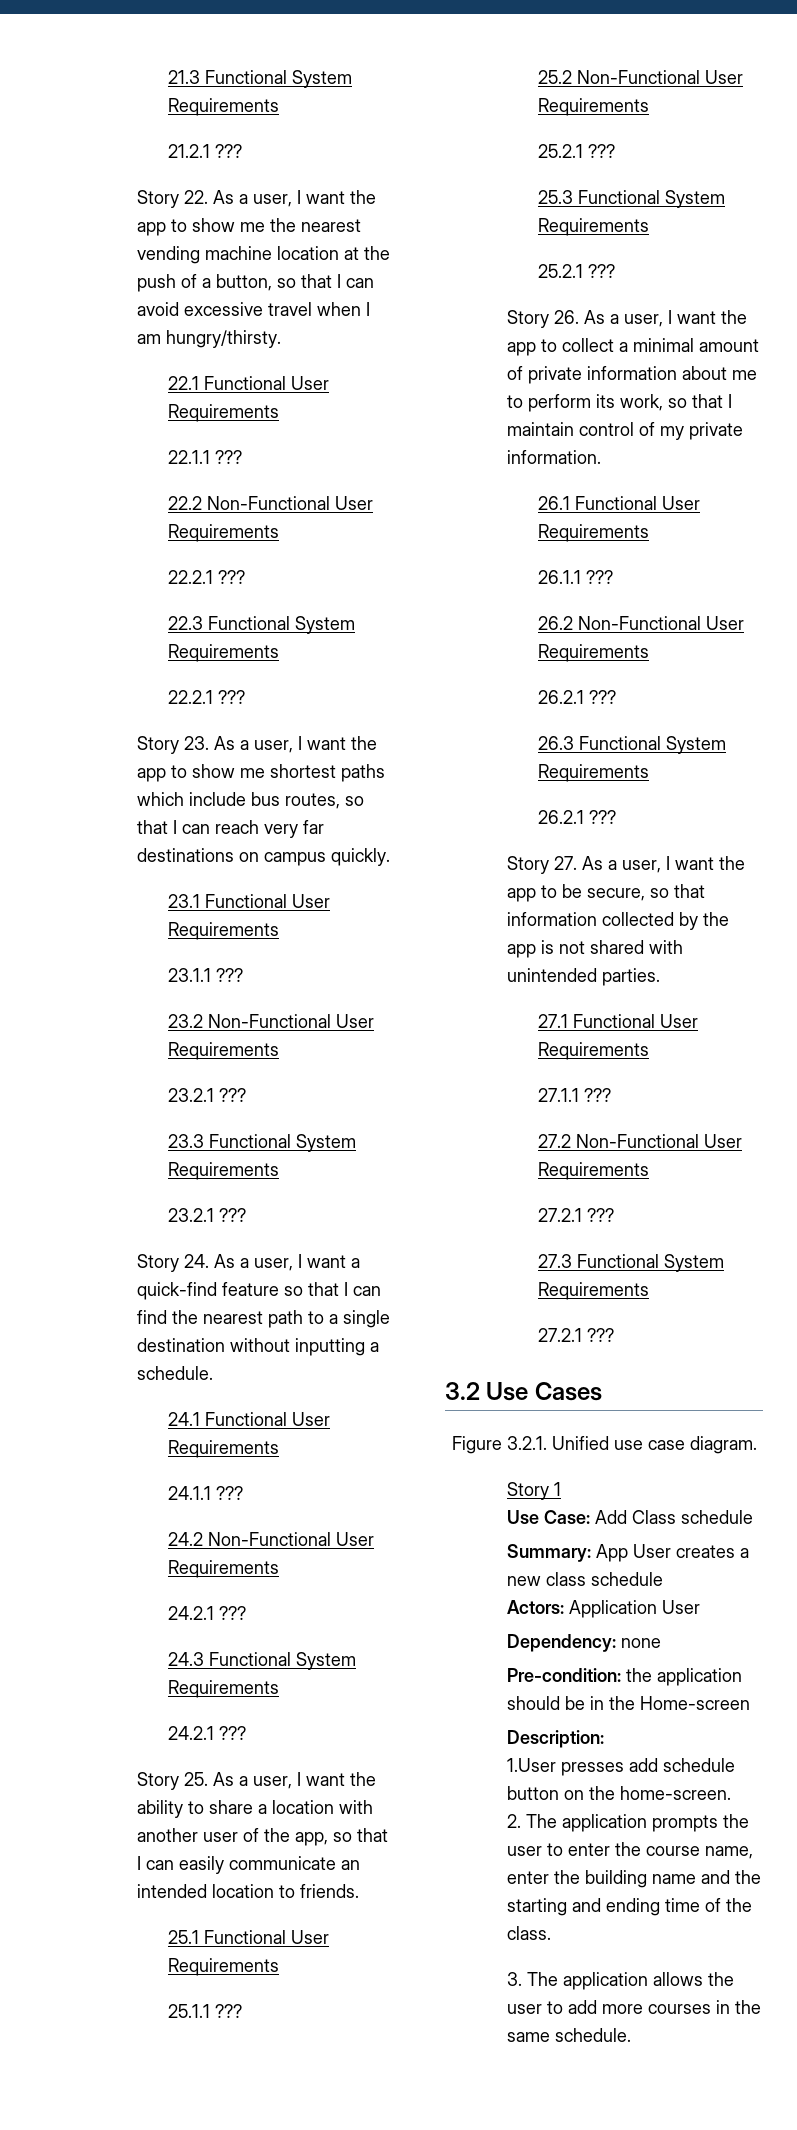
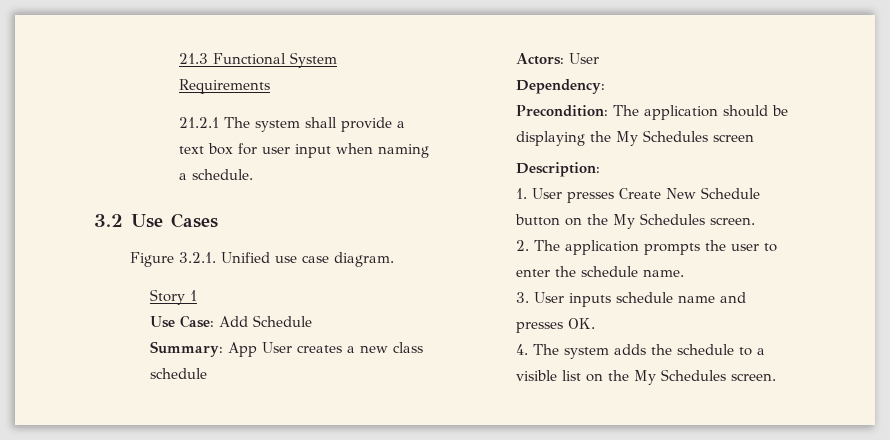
- 21.2.1 ???
- Story 22. As a user, I want the app to show me the nearest vending machine location at the push of a button, so that I can avoid excessive travel when I am hungry/thirsty.
- 22.1 Functional User Requirements
- 22.1.1 ???
- 22.2 Non-Functional User Requirements
- 22.2.1 ???
- 22.3 Functional System Requirements
- 22.2.1 ???
- Story 23. As a user, I want the app to show me shortest paths which include bus routes, so that I can reach very far destinations on campus quickly.
- 23.1 Functional User Requirements
- 23.1.1 ???
- 23.2 Non-Functional User Requirements
- 23.2.1 ???
- 23.3 Functional System Requirements
- 23.2.1 ???
- Story 24. As a user, I want a quick-find feature so that I can find the nearest path to a single destination without inputting a schedule.
- 24.1 Functional User Requirements
- 24.1.1 ???
- 24.2 Non-Functional User Requirements
- 24.2.1 ???
- 24.3 Functional System Requirements
- 24.2.1 ???
- Story 25. As a user, I want the ability to share a location with another user of the app, so that I can easily communicate an intended location to friends.
- 25.1 Functional User Requirements
- 25.1.1 ???
- 25.2 Non-Functional User Requirements
- 25.2.1 ???
- 25.3 Functional System Requirements
- 25.2.1 ???
- Story 26. As a user, I want the app to collect a minimal amount of private information about me to perform its work, so that I maintain control of my private information.
- 26.1 Functional User Requirements
- 26.1.1 ???
- 26.2 Non-Functional User Requirements
- 26.2.1 ???
- 26.3 Functional System Requirements
- 26.2.1 ???
- Story 27. As a user, I want the app to be secure, so that information collected by the app is not shared with unintended parties.
- 27.1 Functional User Requirements
- 27.1.1 ???
- 27.2 Non-Functional User Requirements
- 27.2.1 ???
- 27.3 Functional System Requirements
- 27.2.1 ???
+ 21.2.1 The system shall provide a text box for user input when naming a schedule.
- Use Case: Add Class schedule
+ Use Case: Add Schedule
- Actors: Application User
+ Actors: User
- Dependency: none
- Pre-condition: the application should be in the Home-screen
+ Dependency:
+ Precondition: The application should be displaying the My Schedules screen
  Description:
- 1.User presses add schedule button on the home-screen.
+ 1. User presses Create New Schedule button on the My Schedules screen.
- 2. The application prompts the user to enter the course name, enter the building name and the starting and ending time of the class.
- 3. The application allows the user to add more courses in the same schedule.
+ 2. The application prompts the user to enter the schedule name.
+ 3. User inputs schedule name and presses OK.
+ 4. The system adds the schedule to a visible list on the My Schedules screen.

